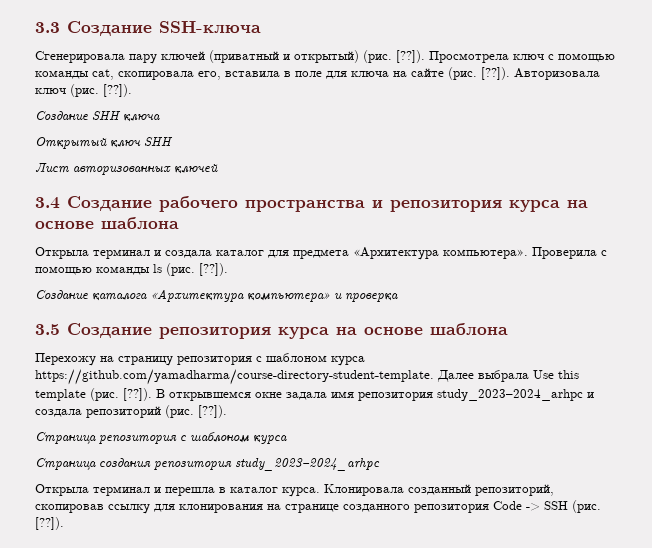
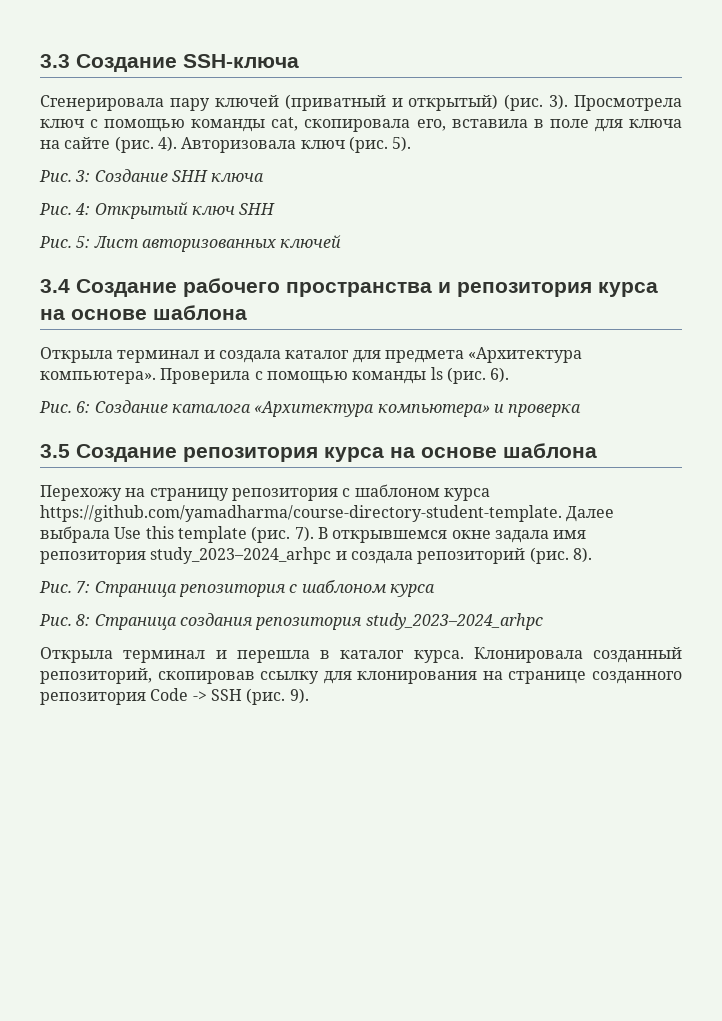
- Сгенерировала пару ключей (приватный и открытый) (рис. [??]).
+ Сгенерировала пару ключей (приватный и открытый) (рис. 3).
- Просмотрела ключ с помощью команды cat, скопировала его, вставила в поле для ключа на сайте (рис. [??]).
+ Просмотрела ключ с помощью команды cat, скопировала его, вставила в поле для ключа на сайте (рис. 4).
- Авторизовала ключ (рис. [??]).
- Создание SHH ключа
+ Авторизовала ключ (рис. 5).
+ Рис. 3: Создание SHH ключа
- Открытый ключ SHH
+ Рис. 4: Открытый ключ SHH
- Лист авторизованных ключей
+ Рис. 5: Лист авторизованных ключей
- Проверила с помощью команды ls (рис. [??]).
- Создание каталога «Архитектура компьютера» и проверка
+ Проверила с помощью команды ls (рис. 6).
+ Рис. 6: Создание каталога «Архитектура компьютера» и проверка
- Перехожу на страницу репозитория с шаблоном курса https://github.com/yamadharma/course-directory-student-template. Далее выбрала Use this template (рис. [??]).
+ Перехожу на страницу репозитория с шаблоном курса https://github.com/yamadharma/course-directory-student-template. Далее выбрала Use this template (рис. 7).
- В открывшемся окне задала имя репозитория study_2023–2024_arhpc и создала репозиторий (рис. [??]).
- Страница репозитория с шаблоном курса
+ В открывшемся окне задала имя репозитория study_2023–2024_arhpc и создала репозиторий (рис. 8).
+ Рис. 7: Страница репозитория с шаблоном курса
- Страница создания репозитория study_2023–2024_arhpc
+ Рис. 8: Страница создания репозитория study_2023–2024_arhpc
- Клонировала созданный репозиторий, скопировав ссылку для клонирования на странице созданного репозитория Code -> SSH (рис. [??]).
+ Клонировала созданный репозиторий, скопировав ссылку для клонирования на странице созданного репозитория Code -> SSH (рис. 9).

